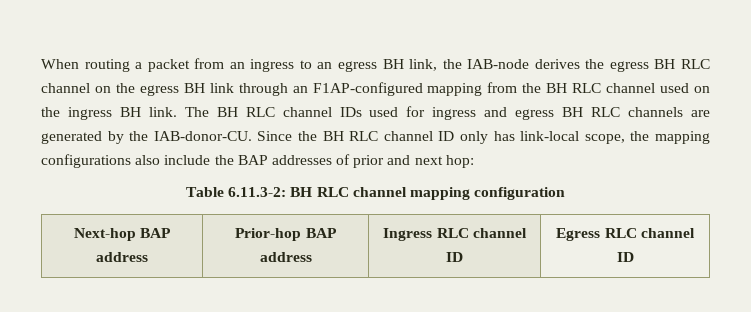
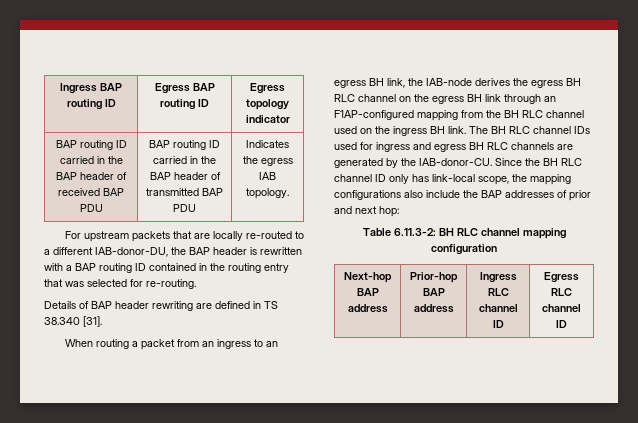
+ Ingress BAP routing ID | Egress BAP routing ID | Egress topology indicator
+ BAP routing ID carried in the BAP header of received BAP PDU | BAP routing ID carried in the BAP header of transmitted BAP PDU | Indicates the egress IAB topology.
+ For upstream packets that are locally re-routed to a different IAB-donor-DU, the BAP header is rewritten with a BAP routing ID contained in the routing entry that was selected for re-routing.
+ Details of BAP header rewriting are defined in TS 38.340 [31].

